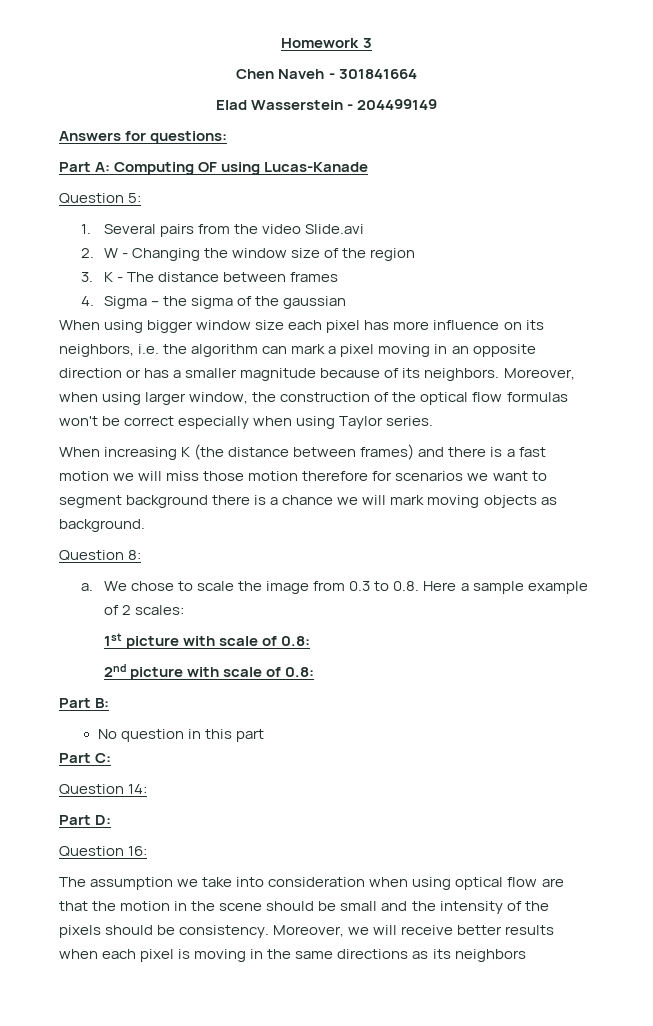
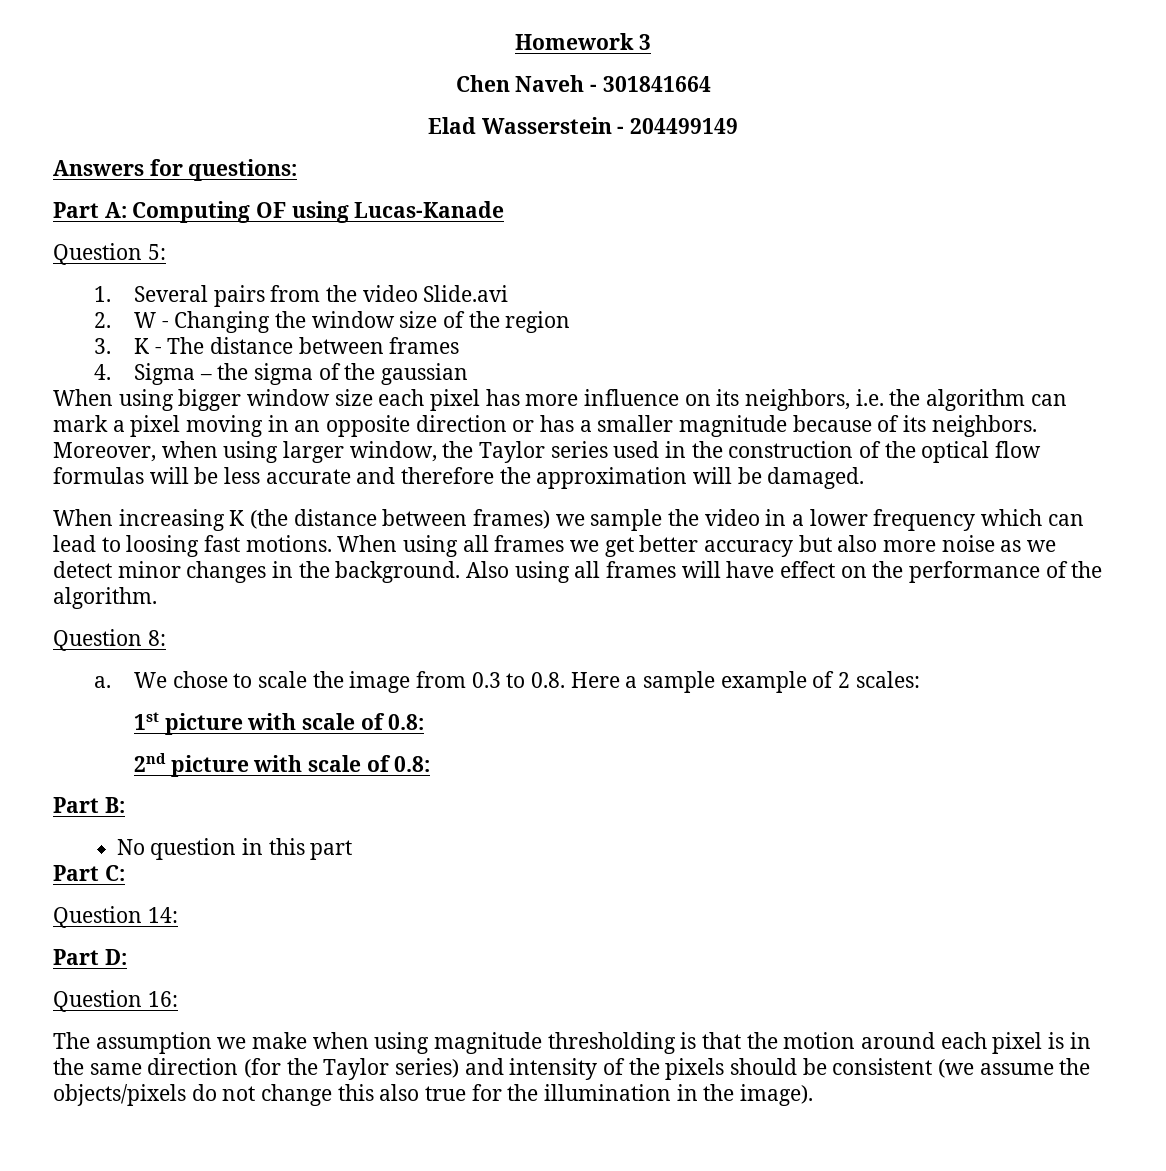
- Moreover, when using larger window, the construction of the optical flow formulas won't be correct especially when using Taylor series.
+ Moreover, when using larger window, the Taylor series used in the construction of the optical flow formulas will be less accurate and therefore the approximation will be damaged.
- When increasing K (the distance between frames) and there is a fast motion we will miss those motion therefore for scenarios we want to segment background there is a chance we will mark moving objects as background.
+ When increasing K (the distance between frames) we sample the video in a lower frequency which can lead to loosing fast motions. When using all frames we get better accuracy but also more noise as we detect minor changes in the background. Also using all frames will have effect on the performance of the algorithm.
- The assumption we take into consideration when using optical flow are that the motion in the scene should be small and the intensity of the pixels should be consistency. Moreover, we will receive better results when each pixel is moving in the same directions as its neighbors
+ The assumption we make when using magnitude thresholding is that the motion around each pixel is in the same direction (for the Taylor series) and intensity of the pixels should be consistent (we assume the objects/pixels do not change this also true for the illumination in the image).

